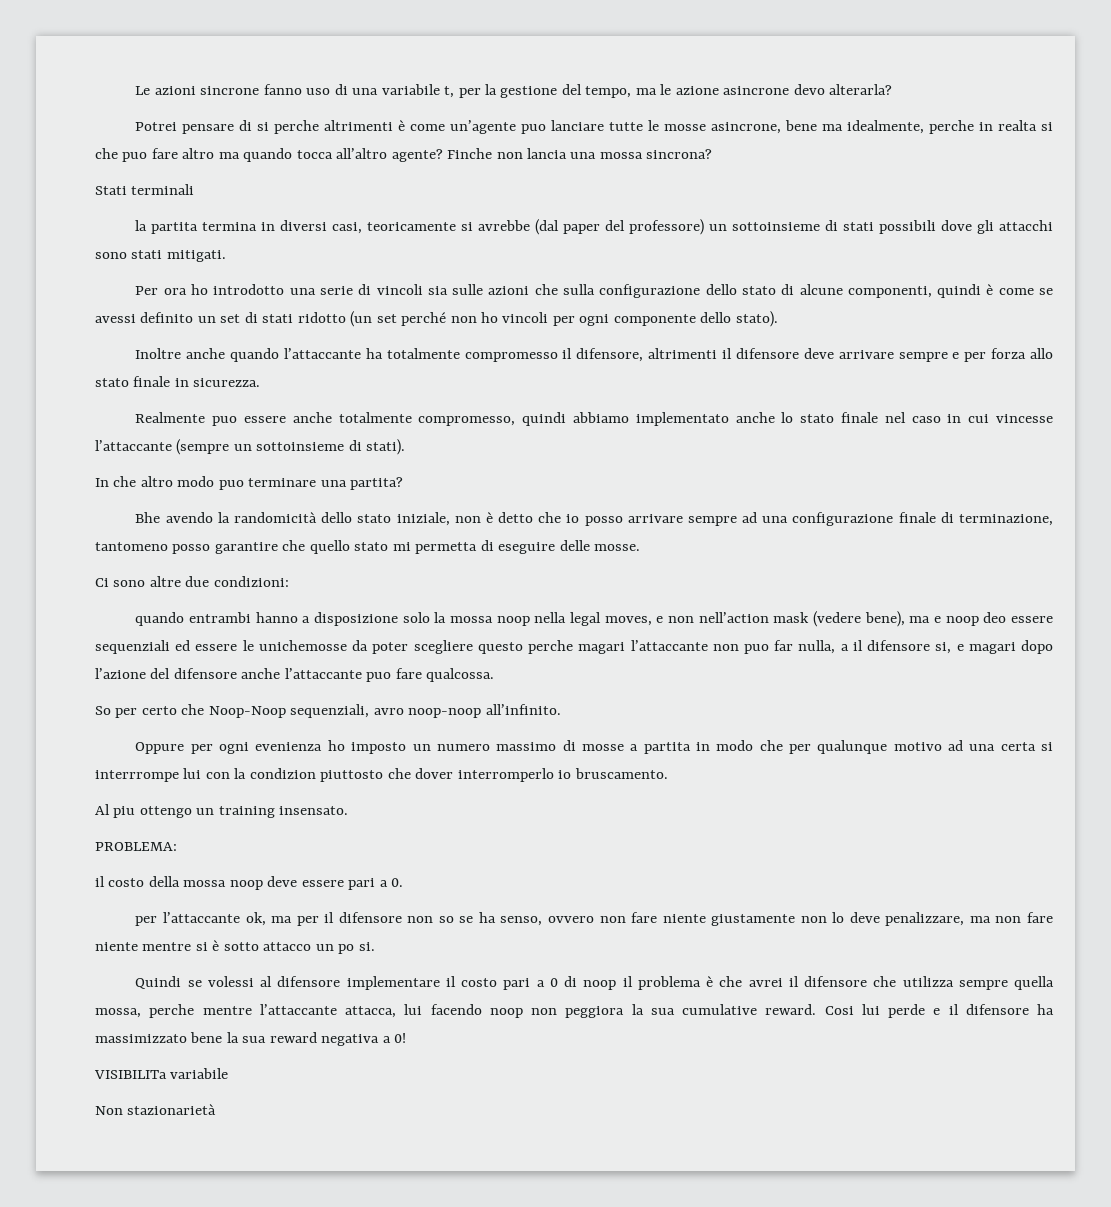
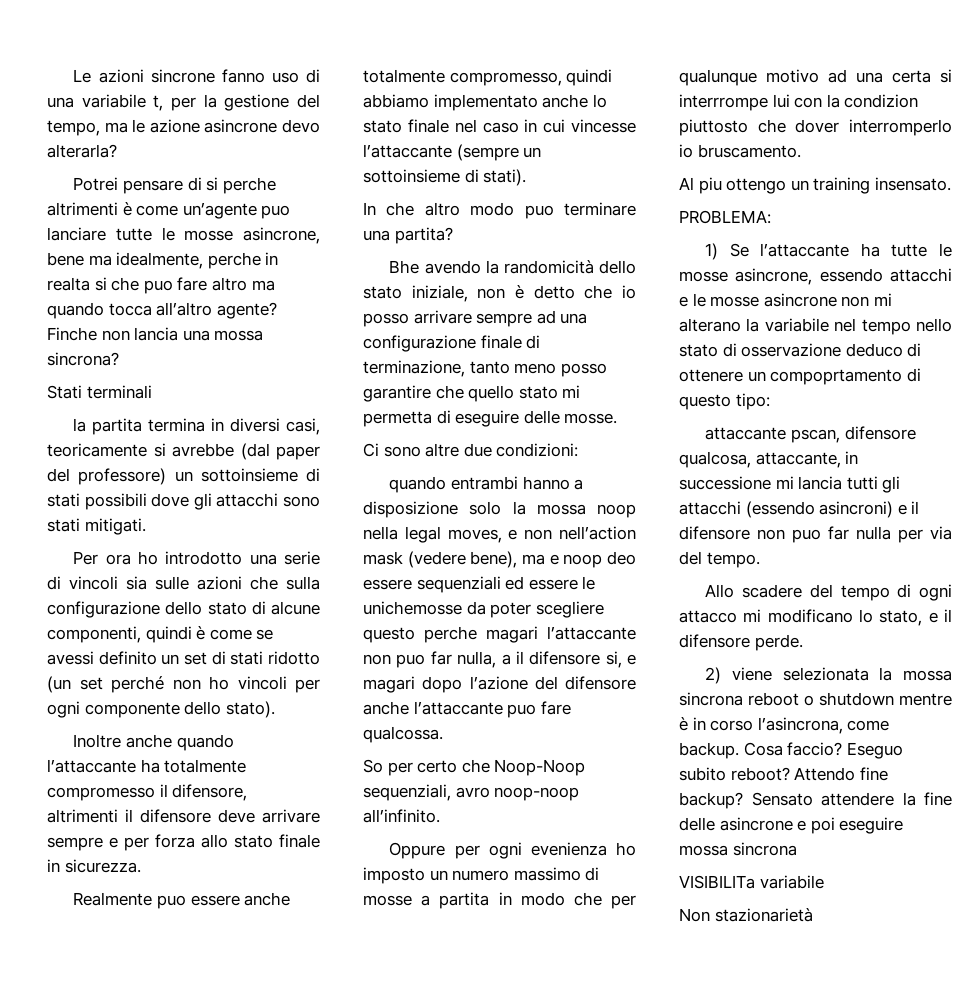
- Bhe avendo la randomicità dello stato iniziale, non è detto che io posso arrivare sempre ad una configurazione finale di terminazione, tantomeno posso garantire che quello stato mi permetta di eseguire delle mosse.
+ Bhe avendo la randomicità dello stato iniziale, non è detto che io posso arrivare sempre ad una configurazione finale di terminazione, tanto meno posso garantire che quello stato mi permetta di eseguire delle mosse.
- il costo della mossa noop deve essere pari a 0.
- per l’attaccante ok, ma per il difensore non so se ha senso, ovvero non fare niente giustamente non lo deve penalizzare, ma non fare niente mentre si è sotto attacco un po si.
- Quindi se volessi al difensore implementare il costo pari a 0 di noop il problema è che avrei il difensore che utilizza sempre quella mossa, perche mentre l’attaccante attacca, lui facendo noop non peggiora la sua cumulative reward. Cosi lui perde e il difensore ha massimizzato bene la sua reward negativa a 0!
+ 1) Se l’attaccante ha tutte le mosse asincrone, essendo attacchi e le mosse asincrone non mi alterano la variabile nel tempo nello stato di osservazione deduco di ottenere un compoprtamento di questo tipo:
+ attaccante pscan, difensore qualcosa, attaccante, in successione mi lancia tutti gli attacchi (essendo asincroni) e il difensore non puo far nulla per via del tempo.
+ Allo scadere del tempo di ogni attacco mi modificano lo stato, e il difensore perde.
+ 2) viene selezionata la mossa sincrona reboot o shutdown mentre è in corso l’asincrona, come backup. Cosa faccio? Eseguo subito reboot? Attendo fine backup? Sensato attendere la fine delle asincrone e poi eseguire mossa sincrona

